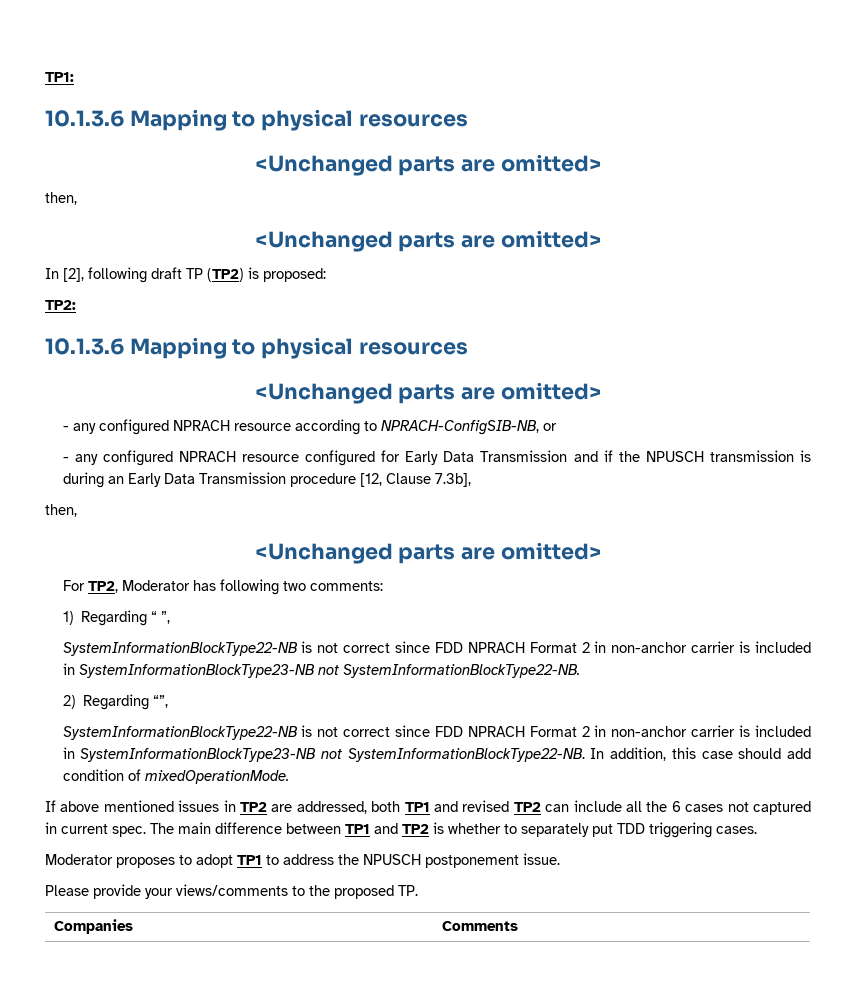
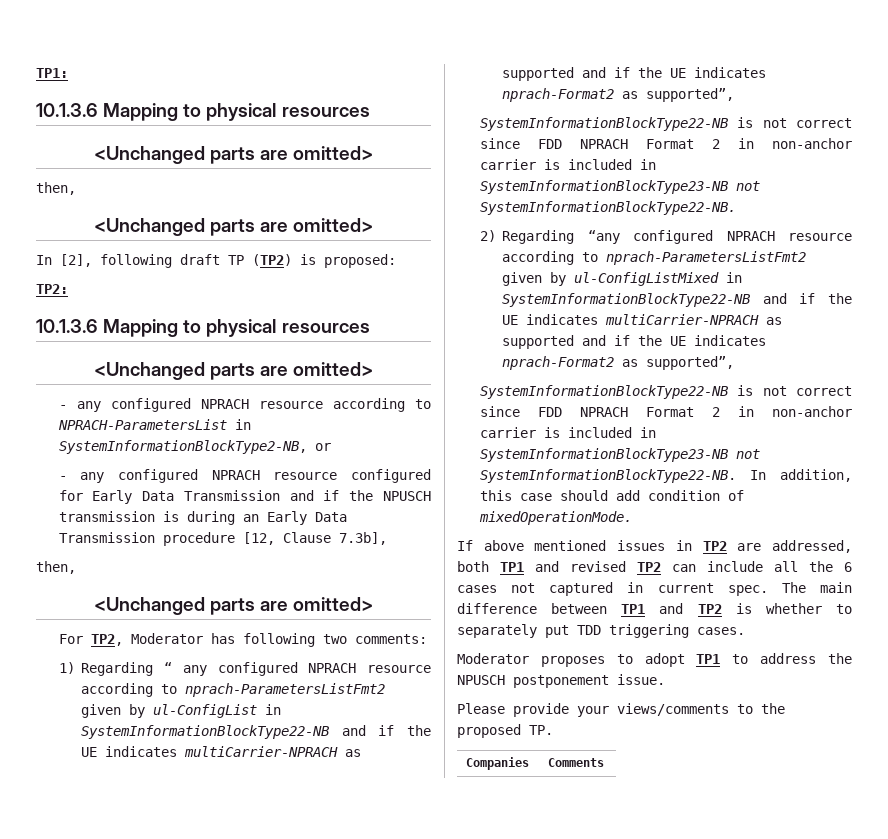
- - any configured NPRACH resource according to NPRACH-ConfigSIB-NB, or
+ - any configured NPRACH resource according to NPRACH-ParametersList in SystemInformationBlockType2-NB, or
- 1) Regarding “ ”,
+ 1) Regarding “ any configured NPRACH resource according to nprach-ParametersListFmt2 given by ul-ConfigList in SystemInformationBlockType22-NB and if the UE indicates multiCarrier-NPRACH as supported and if the UE indicates nprach-Format2 as supported”,
- 2) Regarding “”,
+ 2) Regarding “any configured NPRACH resource according to nprach-ParametersListFmt2 given by ul-ConfigListMixed in SystemInformationBlockType22-NB and if the UE indicates multiCarrier-NPRACH as supported and if the UE indicates nprach-Format2 as supported”,

